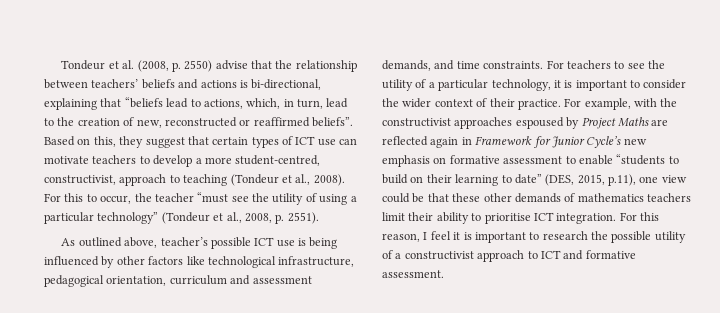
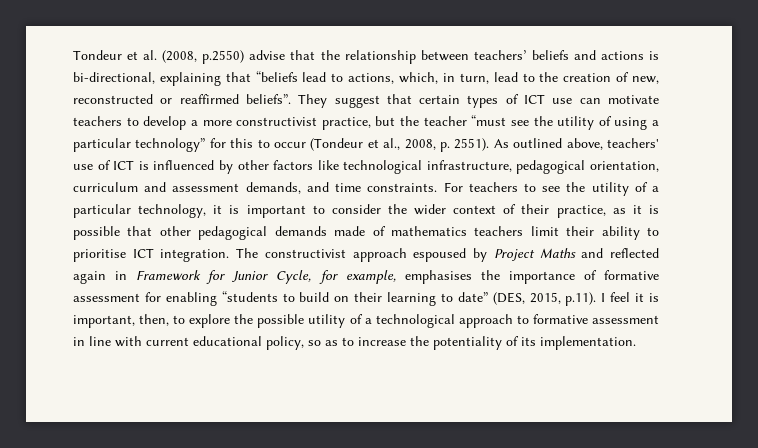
- Tondeur et al. (2008, p. 2550) advise that the relationship between teachers’ beliefs and actions is bi-directional, explaining that “beliefs lead to actions, which, in turn, lead to the creation of new, reconstructed or reaffirmed beliefs”.
+ Tondeur et al. (2008, p.2550) advise that the relationship between teachers’ beliefs and actions is bi-directional, explaining that “beliefs lead to actions, which, in turn, lead to the creation of new, reconstructed or reaffirmed beliefs”.
- Based on this, they suggest that certain types of ICT use can motivate teachers to develop a more student-centred, constructivist, approach to teaching (Tondeur et al., 2008). For this to occur, the teacher “must see the utility of using a particular technology” (Tondeur et al., 2008, p. 2551).
- As outlined above, teacher’s possible ICT use is being influenced by other factors like technological infrastructure, pedagogical orientation, curriculum and assessment demands, and time constraints.
+ They suggest that certain types of ICT use can motivate teachers to develop a more constructivist practice, but the teacher “must see the utility of using a particular technology” for this to occur (Tondeur et al., 2008, p. 2551). As outlined above, teachers' use of ICT is influenced by other factors like technological infrastructure, pedagogical orientation, curriculum and assessment demands, and time constraints.
- For teachers to see the utility of a particular technology, it is important to consider the wider context of their practice. For example, with the constructivist approaches espoused by Project Maths are reflected again in Framework for Junior Cycle’s new emphasis on formative assessment to enable “students to build on their learning to date” (DES, 2015, p.11), one view could be that these other demands of mathematics teachers limit their ability to prioritise ICT integration. For this reason, I feel it is important to research the possible utility of a constructivist approach to ICT and formative assessment.
+ For teachers to see the utility of a particular technology, it is important to consider the wider context of their practice, as it is possible that other pedagogical demands made of mathematics teachers limit their ability to prioritise ICT integration. The constructivist approach espoused by Project Maths and reflected again in Framework for Junior Cycle, for example, emphasises the importance of formative assessment for enabling “students to build on their learning to date” (DES, 2015, p.11). I feel it is important, then, to explore the possible utility of a technological approach to formative assessment in line with current educational policy, so as to increase the potentiality of its implementation.

